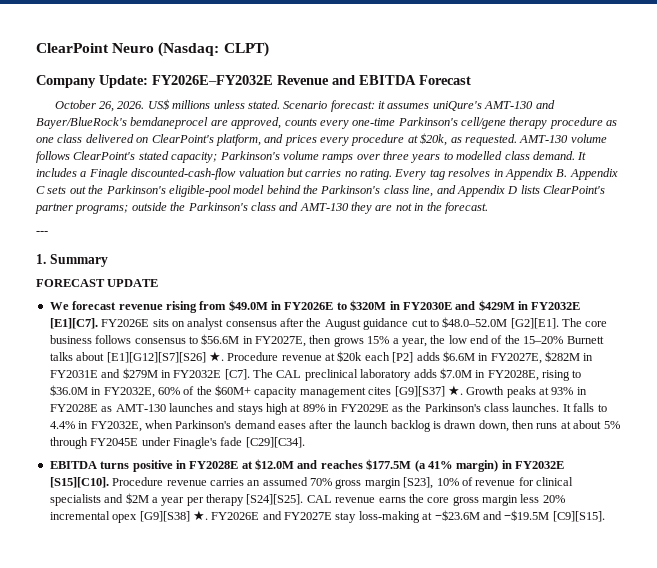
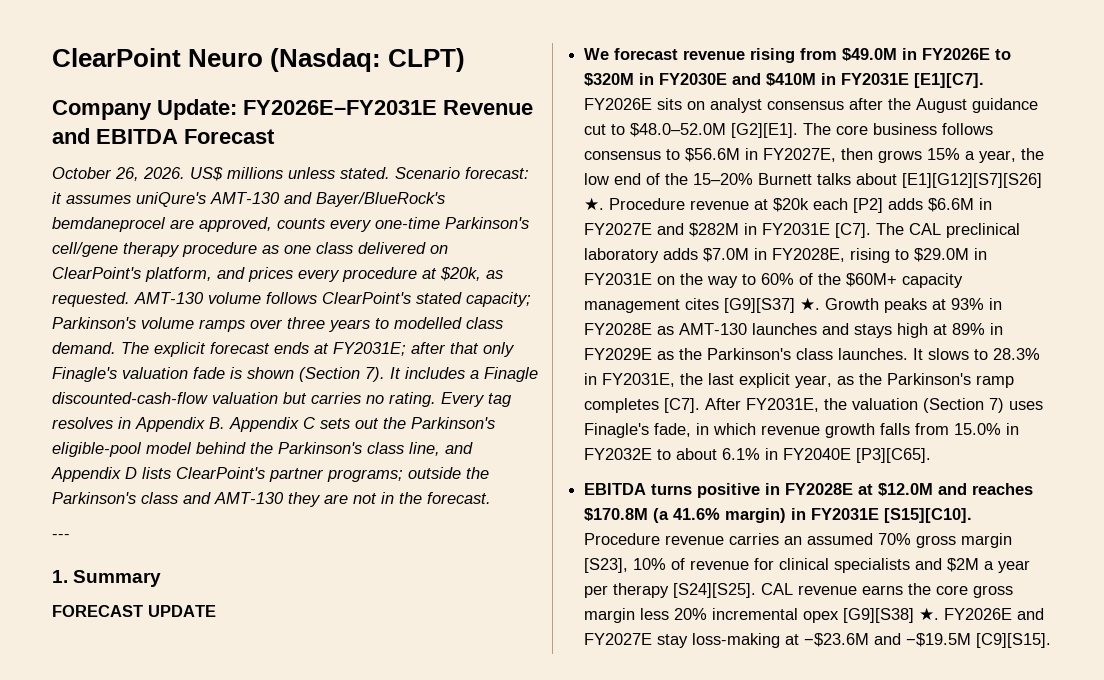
- Company Update: FY2026E–FY2032E Revenue and EBITDA Forecast
+ Company Update: FY2026E–FY2031E Revenue and EBITDA Forecast
+ The explicit forecast ends at FY2031E; after that only Finagle's valuation fade is shown (Section 7).
- We forecast revenue rising from $49.0M in FY2026E to $320M in FY2030E and $429M in FY2032E [E1][C7].
+ We forecast revenue rising from $49.0M in FY2026E to $320M in FY2030E and $410M in FY2031E [E1][C7].
- Procedure revenue at $20k each [P2] adds $6.6M in FY2027E, $282M in FY2031E and $279M in FY2032E [C7]. The CAL preclinical laboratory adds $7.0M in FY2028E, rising to $36.0M in FY2032E, 60% of the $60M+ capacity management cites [G9][S37] ★.
+ Procedure revenue at $20k each [P2] adds $6.6M in FY2027E and $282M in FY2031E [C7]. The CAL preclinical laboratory adds $7.0M in FY2028E, rising to $29.0M in FY2031E on the way to 60% of the $60M+ capacity management cites [G9][S37] ★.
- It falls to 4.4% in FY2032E, when Parkinson's demand eases after the launch backlog is drawn down, then runs at about 5% through FY2045E under Finagle's fade [C29][C34].
+ It slows to 28.3% in FY2031E, the last explicit year, as the Parkinson's ramp completes [C7]. After FY2031E, the valuation (Section 7) uses Finagle's fade, in which revenue growth falls from 15.0% in FY2032E to about 6.1% in FY2040E [P3][C65].
- EBITDA turns positive in FY2028E at $12.0M and reaches $177.5M (a 41% margin) in FY2032E [S15][C10].
+ EBITDA turns positive in FY2028E at $12.0M and reaches $170.8M (a 41.6% margin) in FY2031E [S15][C10].

